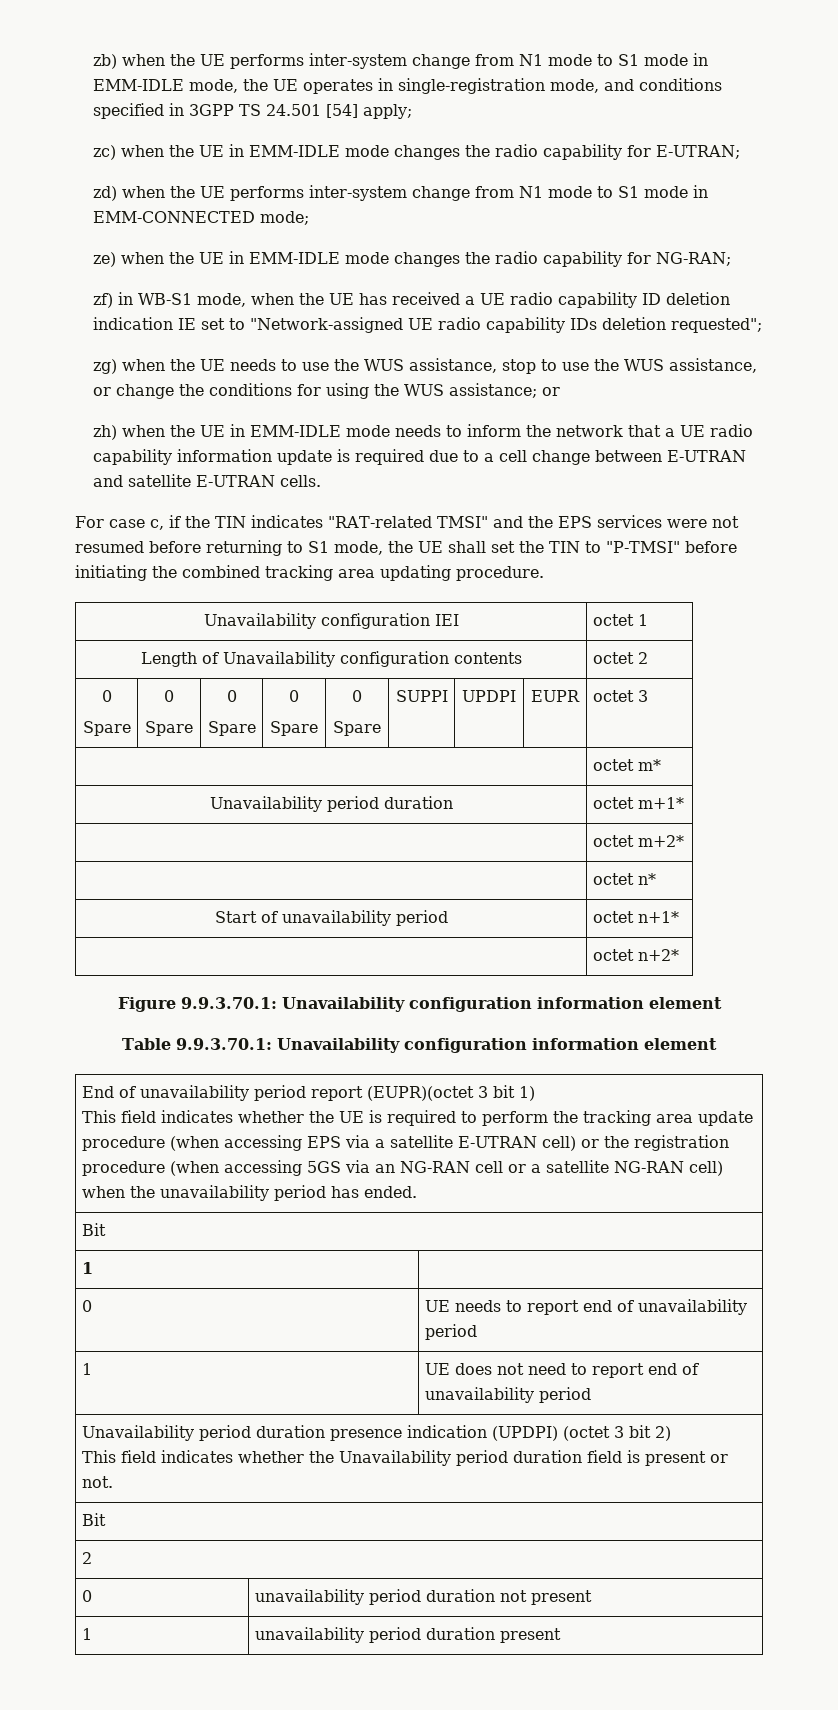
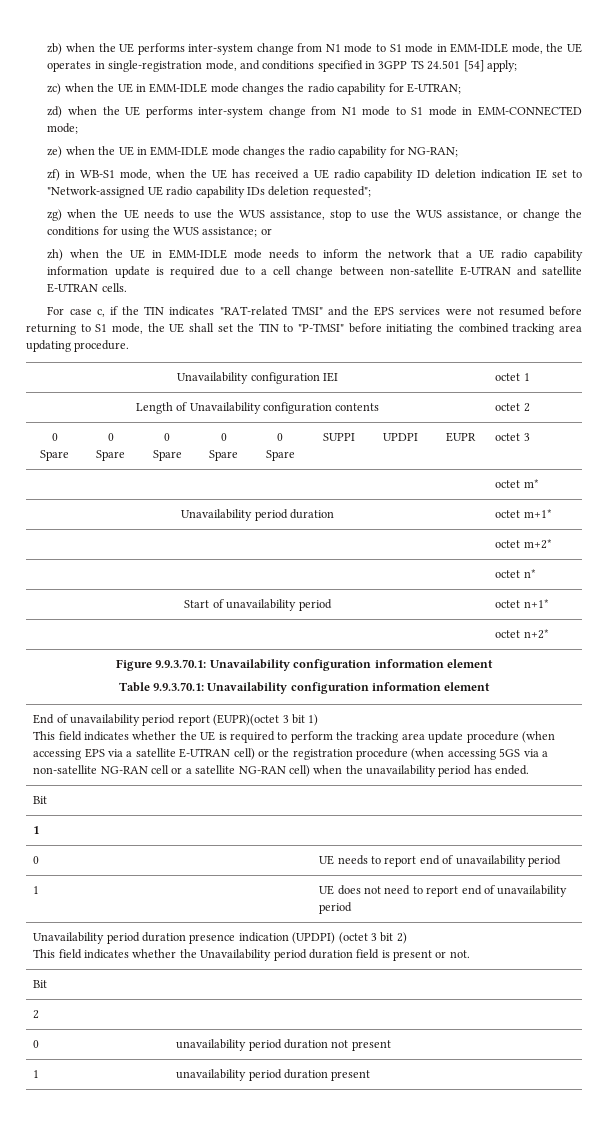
- zh) when the UE in EMM-IDLE mode needs to inform the network that a UE radio capability information update is required due to a cell change between E-UTRAN and satellite E-UTRAN cells.
+ zh) when the UE in EMM-IDLE mode needs to inform the network that a UE radio capability information update is required due to a cell change between non-satellite E-UTRAN and satellite E-UTRAN cells.
- This field indicates whether the UE is required to perform the tracking area update procedure (when accessing EPS via a satellite E-UTRAN cell) or the registration procedure (when accessing 5GS via an NG-RAN cell or a satellite NG-RAN cell) when the unavailability period has ended.
+ This field indicates whether the UE is required to perform the tracking area update procedure (when accessing EPS via a satellite E-UTRAN cell) or the registration procedure (when accessing 5GS via a non-satellite NG-RAN cell or a satellite NG-RAN cell) when the unavailability period has ended.

